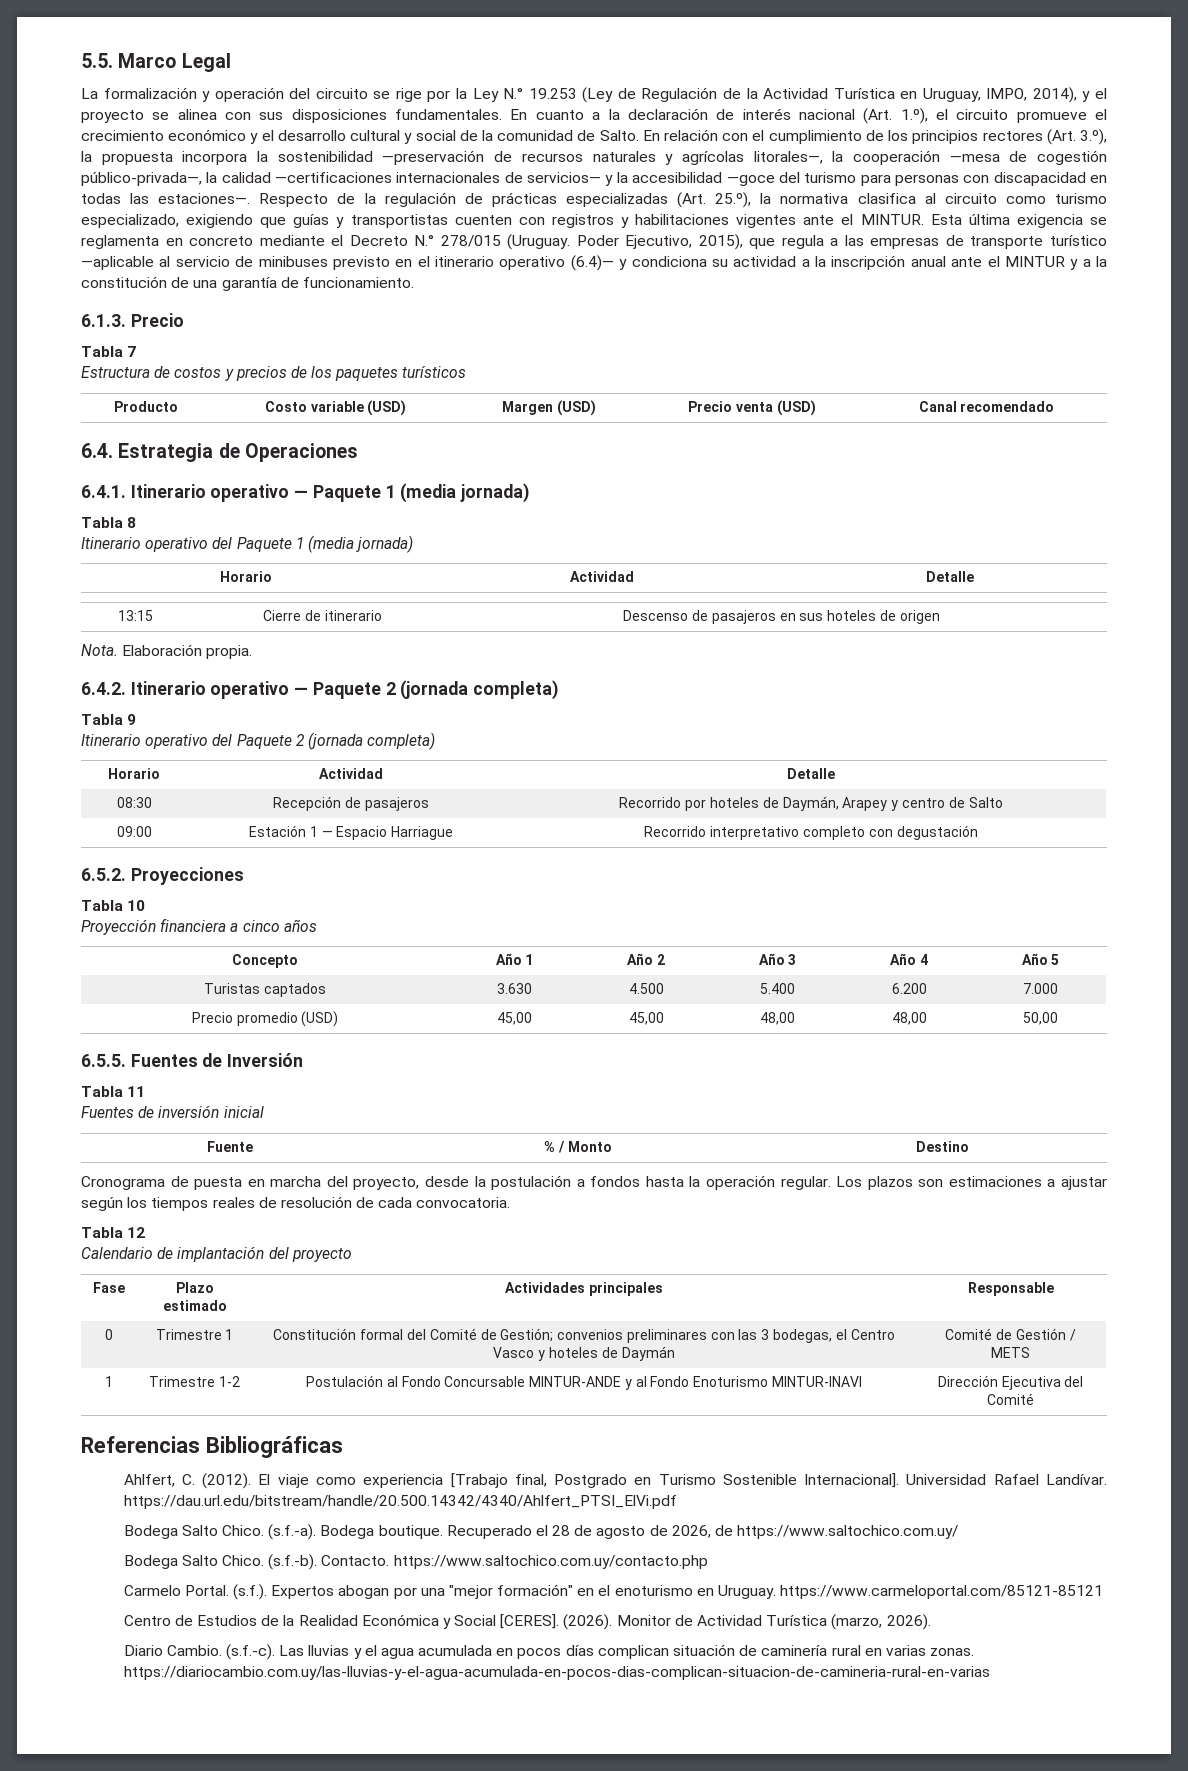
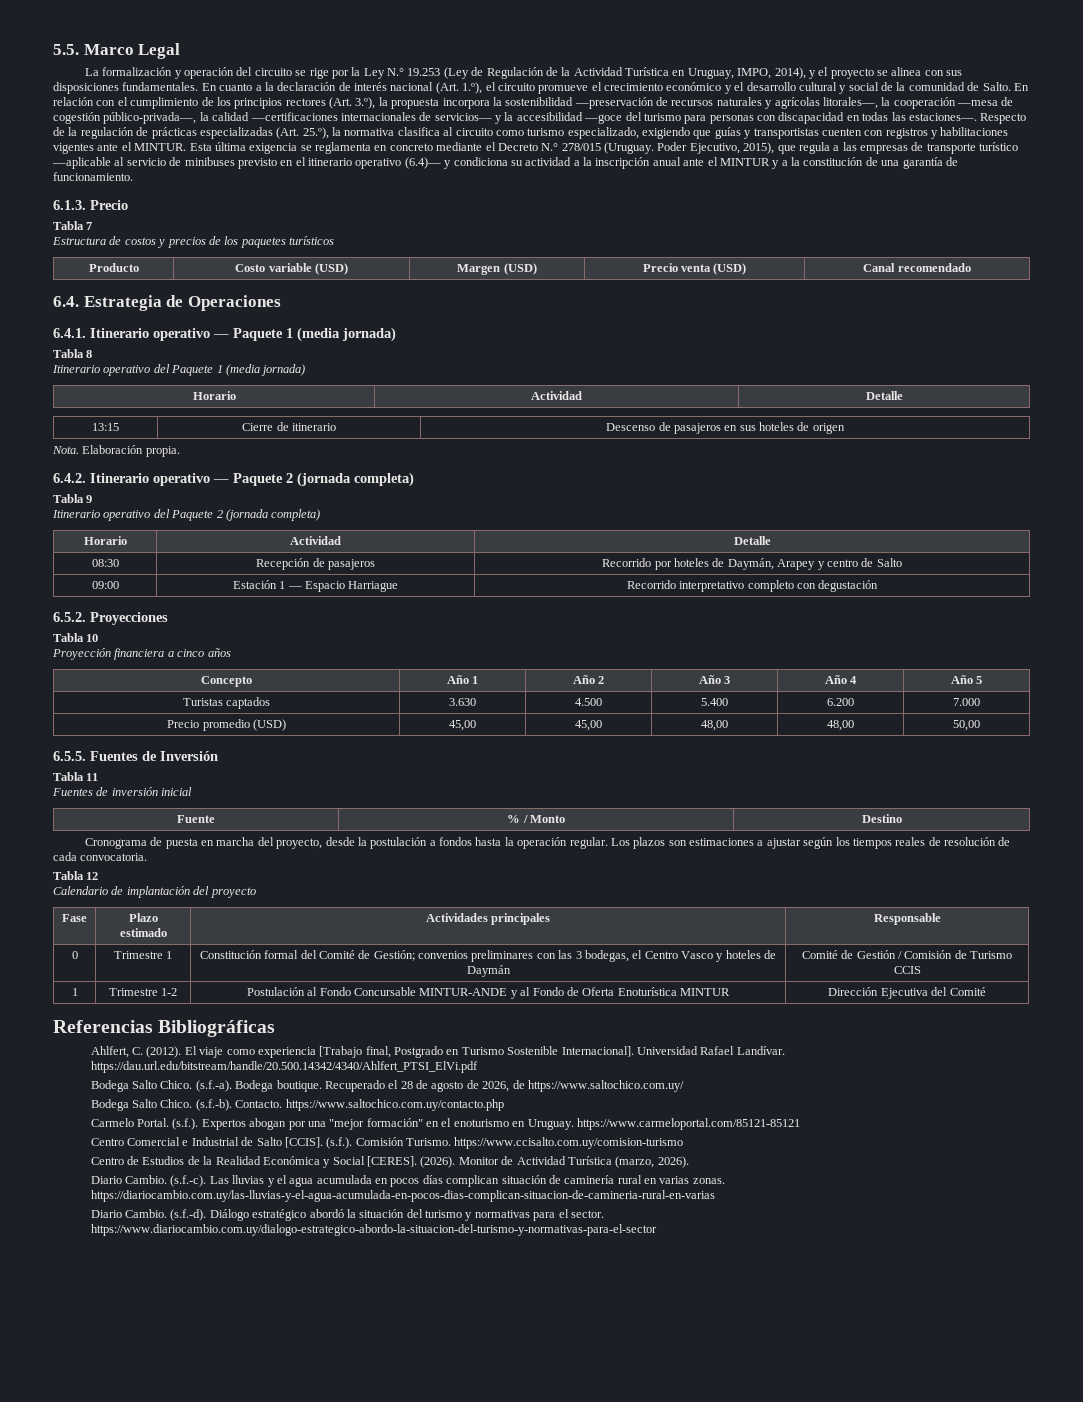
- 0 | Trimestre 1 | Constitución formal del Comité de Gestión; convenios preliminares con las 3 bodegas, el Centro Vasco y hoteles de Daymán | Comité de Gestión / METS
+ 0 | Trimestre 1 | Constitución formal del Comité de Gestión; convenios preliminares con las 3 bodegas, el Centro Vasco y hoteles de Daymán | Comité de Gestión / Comisión de Turismo CCIS
- 1 | Trimestre 1-2 | Postulación al Fondo Concursable MINTUR-ANDE y al Fondo Enoturismo MINTUR-INAVI | Dirección Ejecutiva del Comité
+ 1 | Trimestre 1-2 | Postulación al Fondo Concursable MINTUR-ANDE y al Fondo de Oferta Enoturística MINTUR | Dirección Ejecutiva del Comité
+ Centro Comercial e Industrial de Salto [CCIS]. (s.f.). Comisión Turismo. https://www.ccisalto.com.uy/comision-turismo
+ Diario Cambio. (s.f.-d). Diálogo estratégico abordó la situación del turismo y normativas para el sector. https://www.diariocambio.com.uy/dialogo-estrategico-abordo-la-situacion-del-turismo-y-normativas-para-el-sector

